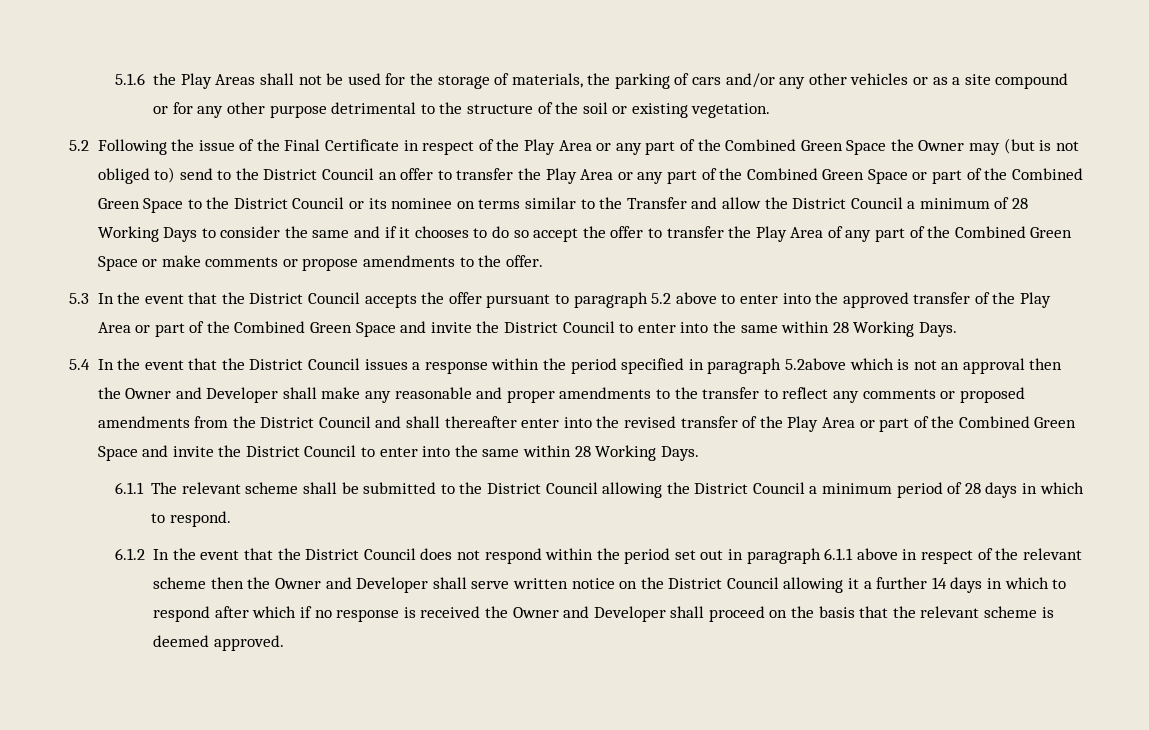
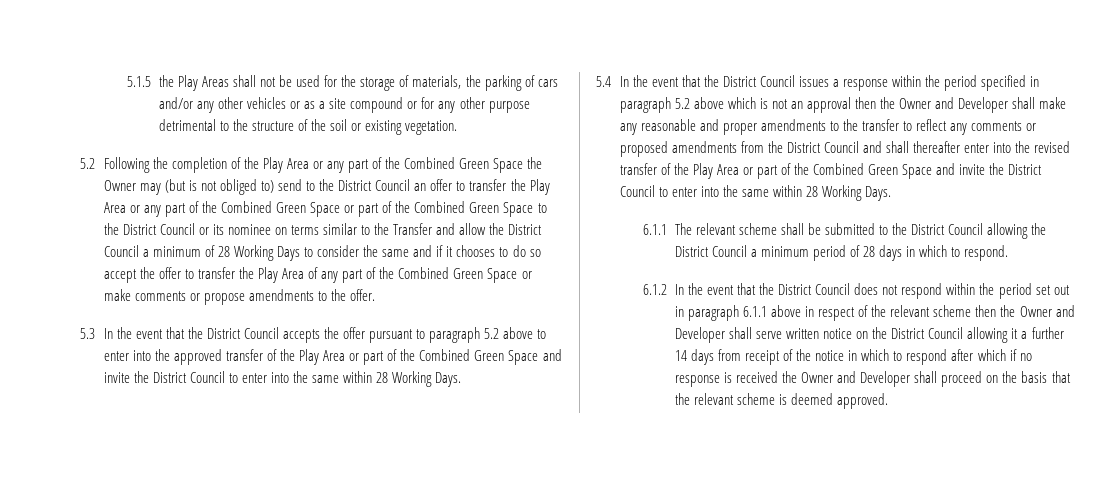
- 5.1.6 the Play Areas shall not be used for the storage of materials, the parking of cars and/or any other vehicles or as a site compound or for any other purpose detrimental to the structure of the soil or existing vegetation.
+ 5.1.5 the Play Areas shall not be used for the storage of materials, the parking of cars and/or any other vehicles or as a site compound or for any other purpose detrimental to the structure of the soil or existing vegetation.
- 5.2 Following the issue of the Final Certificate in respect of the Play Area or any part of the Combined Green Space the Owner may (but is not obliged to) send to the District Council an offer to transfer the Play Area or any part of the Combined Green Space or part of the Combined Green Space to the District Council or its nominee on terms similar to the Transfer and allow the District Council a minimum of 28 Working Days to consider the same and if it chooses to do so accept the offer to transfer the Play Area of any part of the Combined Green Space or make comments or propose amendments to the offer.
+ 5.2 Following the completion of the Play Area or any part of the Combined Green Space the Owner may (but is not obliged to) send to the District Council an offer to transfer the Play Area or any part of the Combined Green Space or part of the Combined Green Space to the District Council or its nominee on terms similar to the Transfer and allow the District Council a minimum of 28 Working Days to consider the same and if it chooses to do so accept the offer to transfer the Play Area of any part of the Combined Green Space or make comments or propose amendments to the offer.
- 5.4 In the event that the District Council issues a response within the period specified in paragraph 5.2above which is not an approval then the Owner and Developer shall make any reasonable and proper amendments to the transfer to reflect any comments or proposed amendments from the District Council and shall thereafter enter into the revised transfer of the Play Area or part of the Combined Green Space and invite the District Council to enter into the same within 28 Working Days.
+ 5.4 In the event that the District Council issues a response within the period specified in paragraph 5.2 above which is not an approval then the Owner and Developer shall make any reasonable and proper amendments to the transfer to reflect any comments or proposed amendments from the District Council and shall thereafter enter into the revised transfer of the Play Area or part of the Combined Green Space and invite the District Council to enter into the same within 28 Working Days.
- 6.1.2 In the event that the District Council does not respond within the period set out in paragraph 6.1.1 above in respect of the relevant scheme then the Owner and Developer shall serve written notice on the District Council allowing it a further 14 days in which to respond after which if no response is received the Owner and Developer shall proceed on the basis that the relevant scheme is deemed approved.
+ 6.1.2 In the event that the District Council does not respond within the period set out in paragraph 6.1.1 above in respect of the relevant scheme then the Owner and Developer shall serve written notice on the District Council allowing it a further 14 days from receipt of the notice in which to respond after which if no response is received the Owner and Developer shall proceed on the basis that the relevant scheme is deemed approved.

